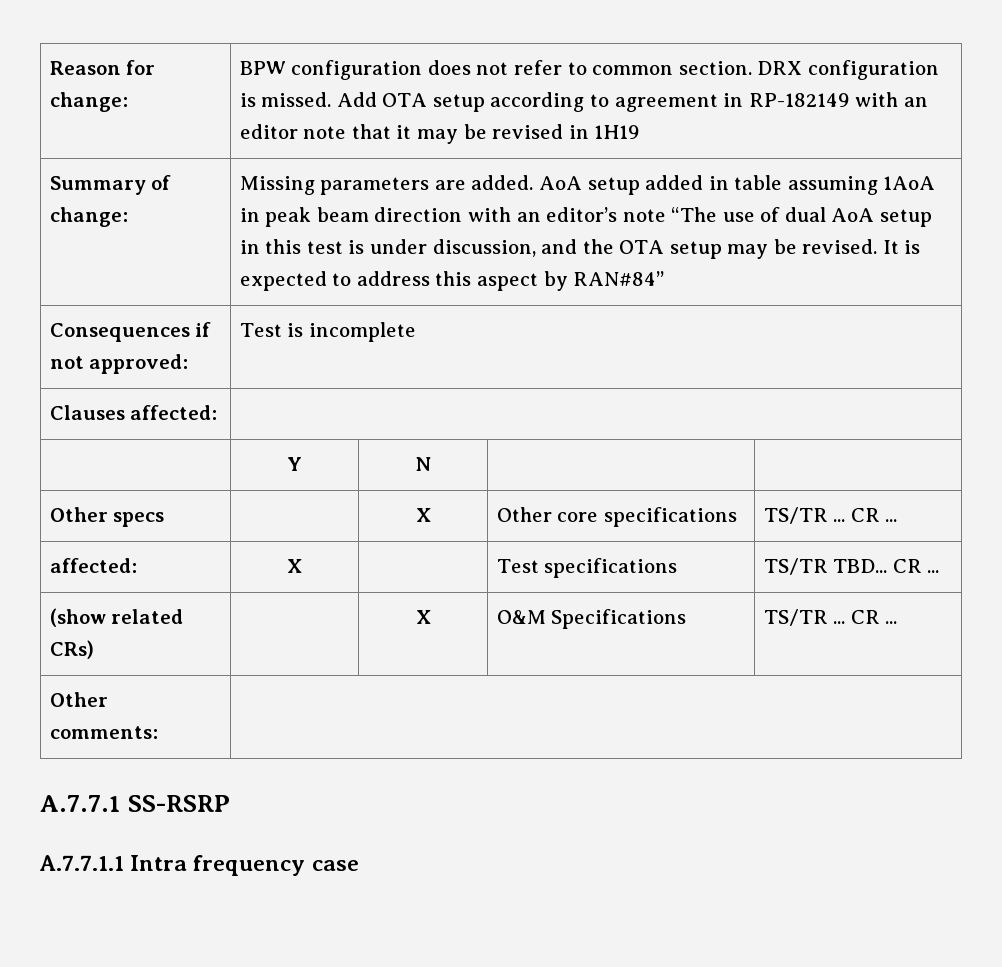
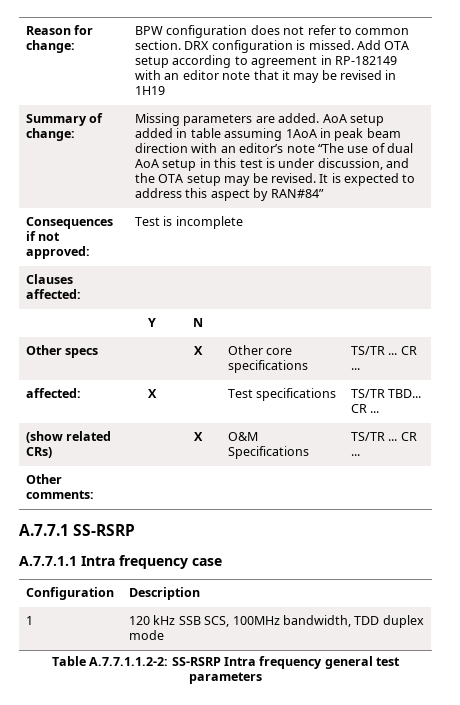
+ Configuration | Description
+ 1 | 120 kHz SSB SCS, 100MHz bandwidth, TDD duplex mode
+ Table A.7.7.1.1.2-2: SS-RSRP Intra frequency general test parameters

